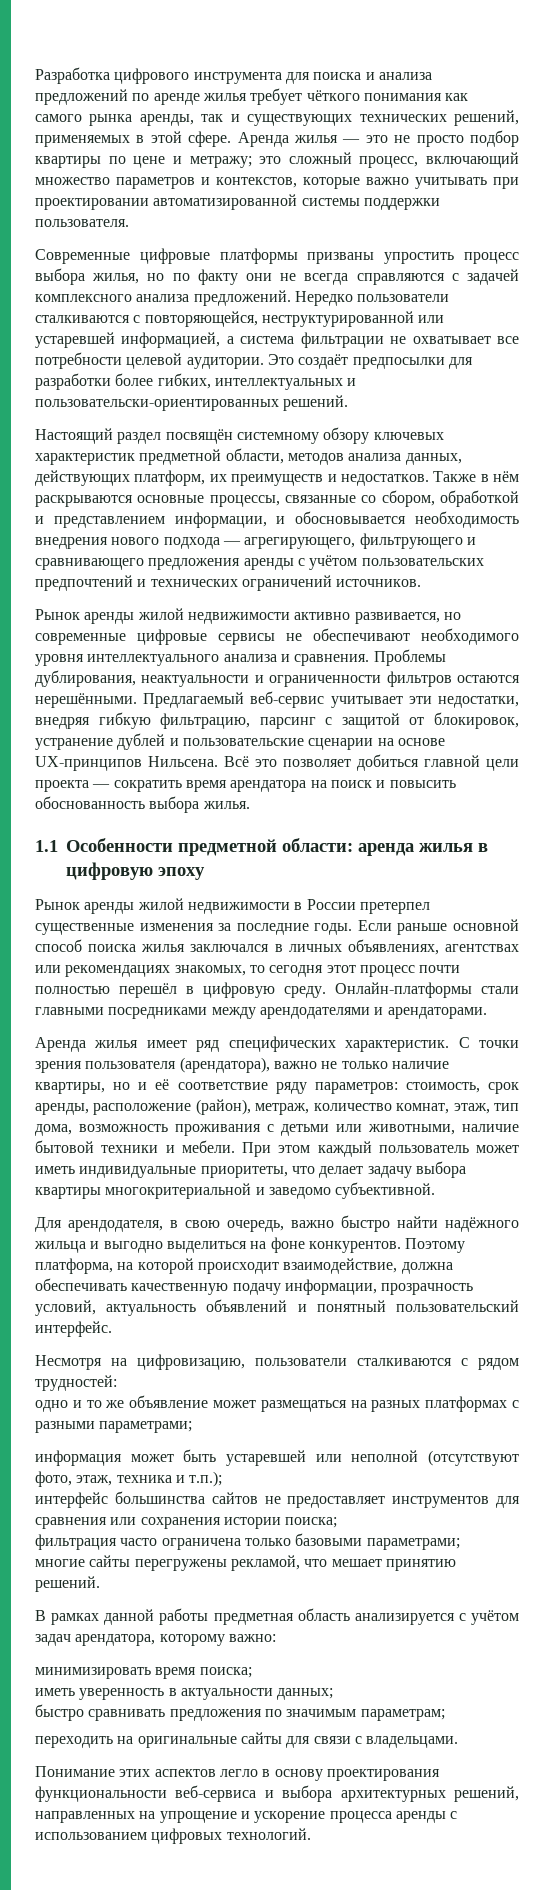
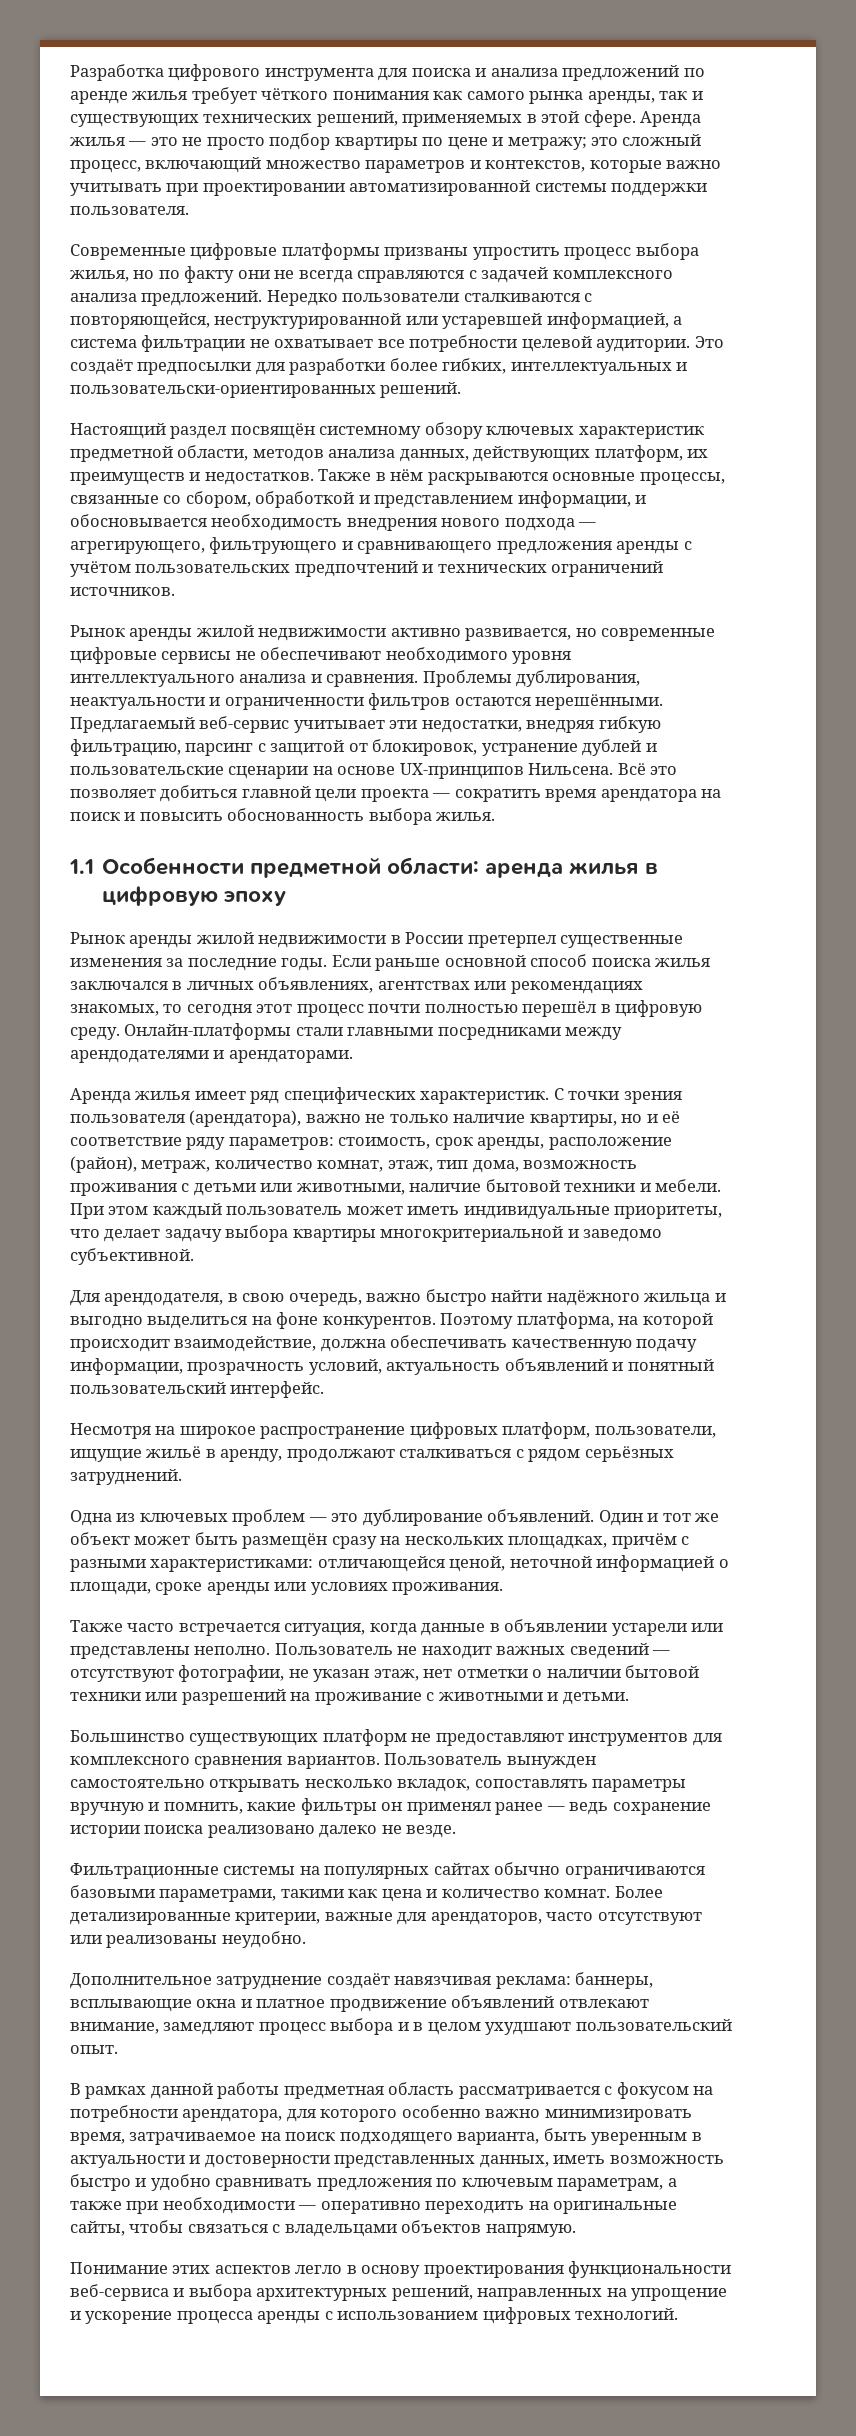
- Несмотря на цифровизацию, пользователи сталкиваются с рядом трудностей:
- одно и то же объявление может размещаться на разных платформах с разными параметрами;
- информация может быть устаревшей или неполной (отсутствуют фото, этаж, техника и т.п.);
- интерфейс большинства сайтов не предоставляет инструментов для сравнения или сохранения истории поиска;
- фильтрация часто ограничена только базовыми параметрами;
- многие сайты перегружены рекламой, что мешает принятию решений.
+ Несмотря на широкое распространение цифровых платформ, пользователи, ищущие жильё в аренду, продолжают сталкиваться с рядом серьёзных затруднений.
+ Одна из ключевых проблем — это дублирование объявлений. Один и тот же объект может быть размещён сразу на нескольких площадках, причём с разными характеристиками: отличающейся ценой, неточной информацией о площади, сроке аренды или условиях проживания.
+ Также часто встречается ситуация, когда данные в объявлении устарели или представлены неполно. Пользователь не находит важных сведений — отсутствуют фотографии, не указан этаж, нет отметки о наличии бытовой техники или разрешений на проживание с животными и детьми.
+ Большинство существующих платформ не предоставляют инструментов для комплексного сравнения вариантов. Пользователь вынужден самостоятельно открывать несколько вкладок, сопоставлять параметры вручную и помнить, какие фильтры он применял ранее — ведь сохранение истории поиска реализовано далеко не везде.
+ Фильтрационные системы на популярных сайтах обычно ограничиваются базовыми параметрами, такими как цена и количество комнат. Более детализированные критерии, важные для арендаторов, часто отсутствуют или реализованы неудобно.
+ Дополнительное затруднение создаёт навязчивая реклама: баннеры, всплывающие окна и платное продвижение объявлений отвлекают внимание, замедляют процесс выбора и в целом ухудшают пользовательский опыт.
- В рамках данной работы предметная область анализируется с учётом задач арендатора, которому важно:
- минимизировать время поиска;
- иметь уверенность в актуальности данных;
- быстро сравнивать предложения по значимым параметрам;
- переходить на оригинальные сайты для связи с владельцами.
+ В рамках данной работы предметная область рассматривается с фокусом на потребности арендатора, для которого особенно важно минимизировать время, затрачиваемое на поиск подходящего варианта, быть уверенным в актуальности и достоверности представленных данных, иметь возможность быстро и удобно сравнивать предложения по ключевым параметрам, а также при необходимости — оперативно переходить на оригинальные сайты, чтобы связаться с владельцами объектов напрямую.

